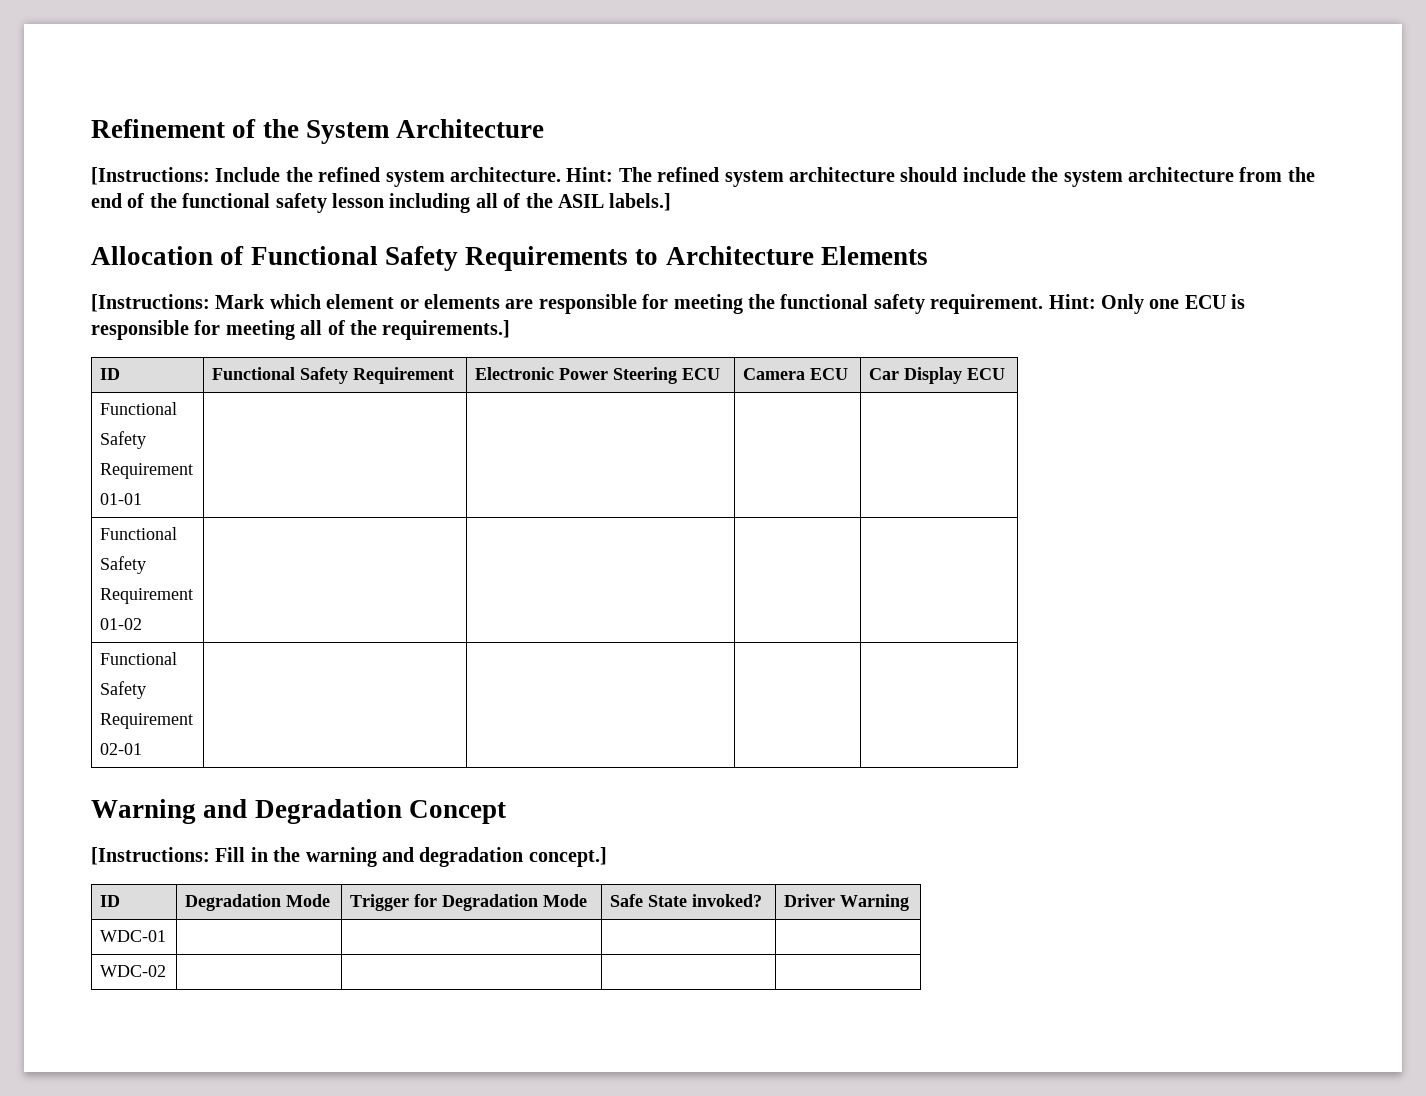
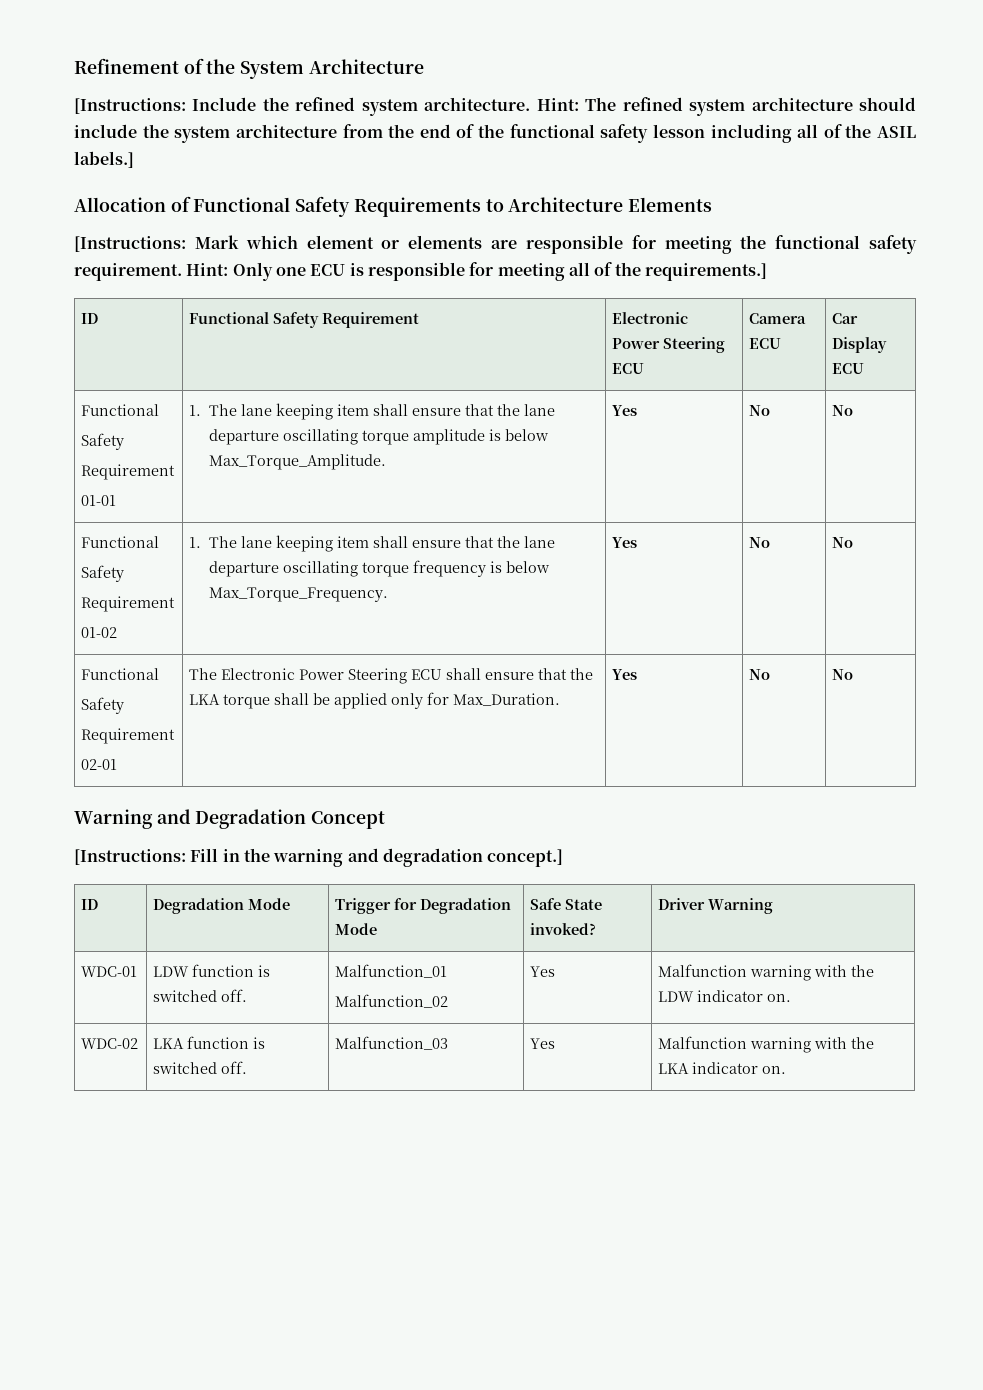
  ID | Functional Safety Requirement | Electronic Power Steering ECU | Camera ECU | Car Display ECU
  Functional
  Safety
  Requirement
- 01-01 | | | |
+ 01-01 | 1. The lane keeping item shall ensure that the lane departure oscillating torque amplitude is below Max_Torque_Amplitude. | Yes | No | No
  Functional
  Safety
  Requirement
- 01-02 | | | |
+ 01-02 | 1. The lane keeping item shall ensure that the lane departure oscillating torque frequency is below Max_Torque_Frequency. | Yes | No | No
  Functional
  Safety
  Requirement
- 02-01 | | | |
+ 02-01 | The Electronic Power Steering ECU shall ensure that the LKA torque shall be applied only for Max_Duration. | Yes | No | No
- WDC-01 | | | |
- WDC-02 | | | |
+ WDC-01 | LDW function is switched off. | Malfunction_01
+ Malfunction_02 | Yes | Malfunction warning with the LDW indicator on.
+ WDC-02 | LKA function is switched off. | Malfunction_03 | Yes | Malfunction warning with the LKA indicator on.

